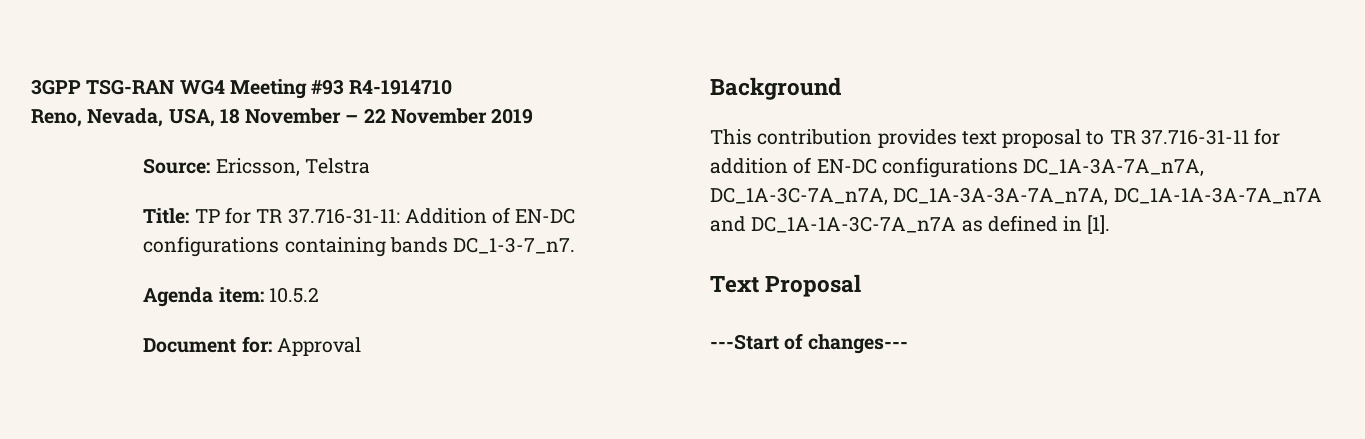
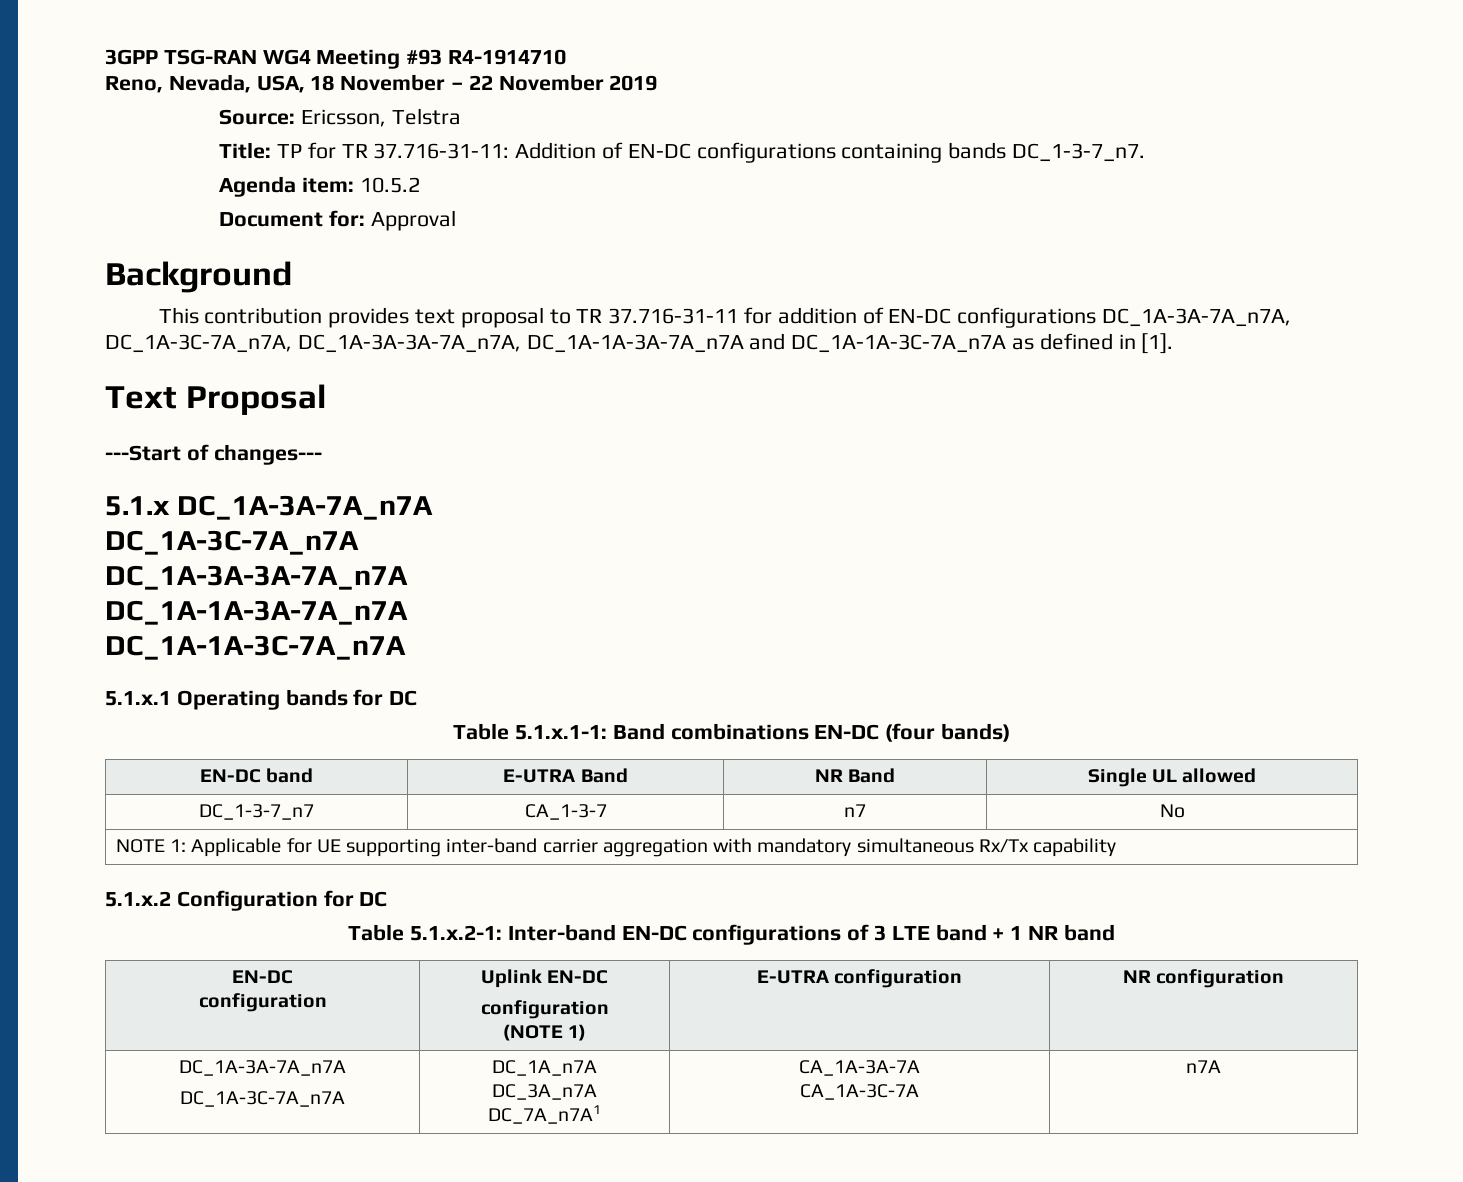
+ 5.1.x DC_1A-3A-7A_n7A
+ DC_1A-3C-7A_n7A
+ DC_1A-3A-3A-7A_n7A
+ DC_1A-1A-3A-7A_n7A
+ DC_1A-1A-3C-7A_n7A
+ 5.1.x.1 Operating bands for DC
+ Table 5.1.x.1-1: Band combinations EN-DC (four bands)
+ EN-DC band | E-UTRA Band | NR Band | Single UL allowed
+ DC_1-3-7_n7 | CA_1-3-7 | n7 | No
+ NOTE 1: Applicable for UE supporting inter-band carrier aggregation with mandatory simultaneous Rx/Tx capability
+ 5.1.x.2 Configuration for DC
+ Table 5.1.x.2-1: Inter-band EN-DC configurations of 3 LTE band + 1 NR band
+ EN-DC
+ configuration | Uplink EN-DC
+ configuration
+ (NOTE 1) | E-UTRA configuration | NR configuration
+ DC_1A-3A-7A_n7A
+ DC_1A-3C-7A_n7A | DC_1A_n7A
+ DC_3A_n7A
+ DC_7A_n7A1 | CA_1A-3A-7A
+ CA_1A-3C-7A | n7A

